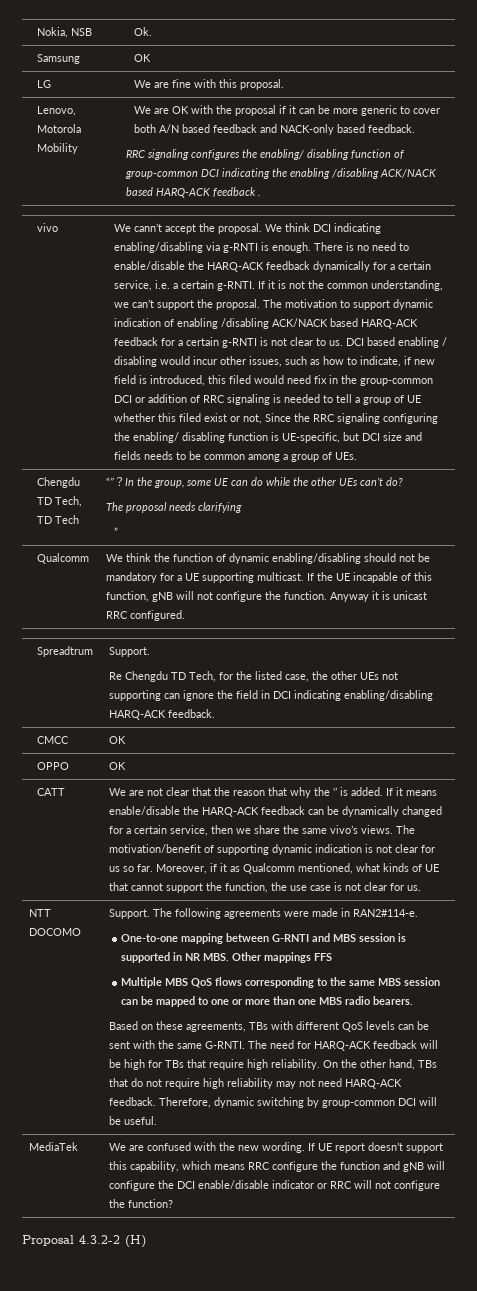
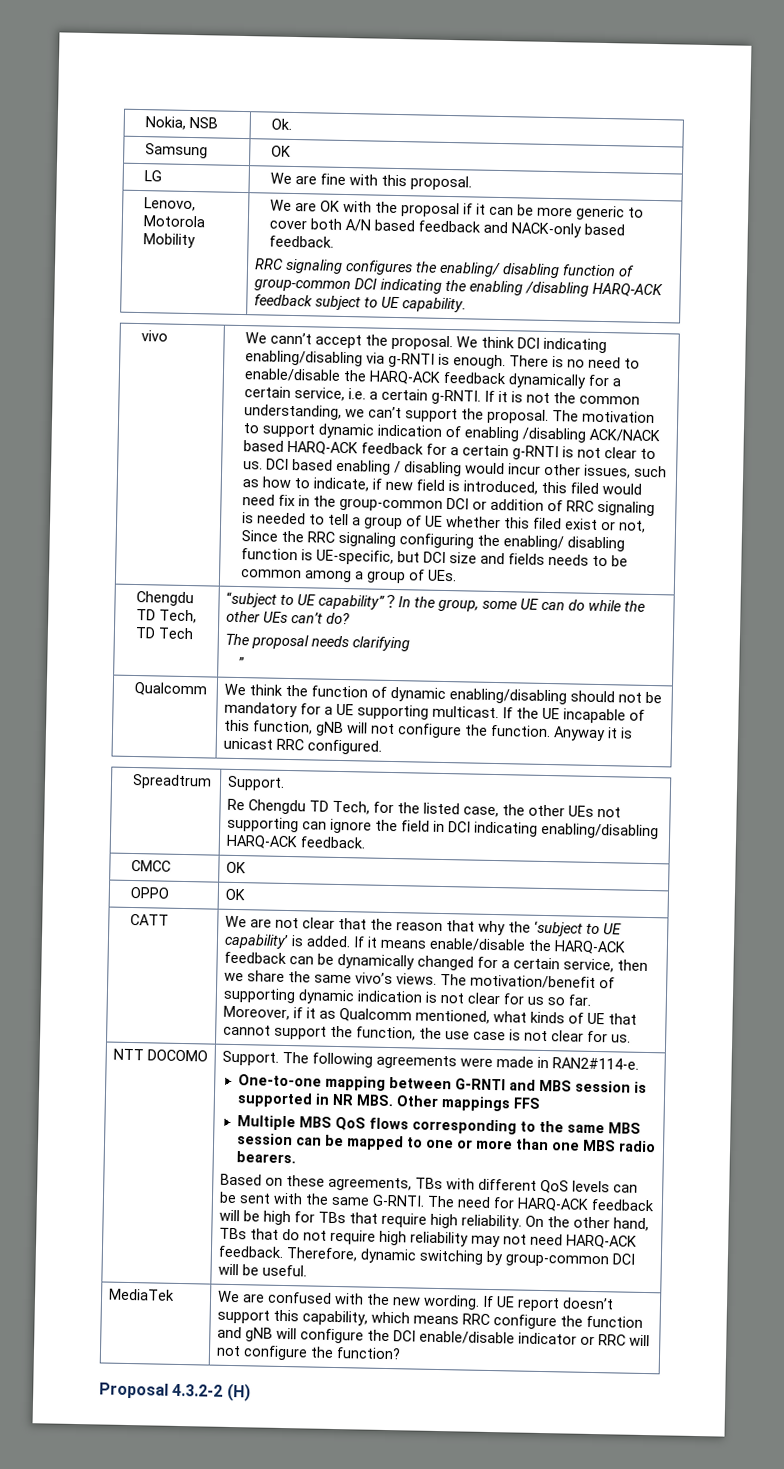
- RRC signaling configures the enabling/ disabling function of group-common DCI indicating the enabling /disabling ACK/NACK based HARQ-ACK feedback .
+ RRC signaling configures the enabling/ disabling function of group-common DCI indicating the enabling /disabling HARQ-ACK feedback subject to UE capability.
- Chengdu TD Tech, TD Tech | “”？In the group, some UE can do while the other UEs can’t do?
+ Chengdu TD Tech, TD Tech | “subject to UE capability”？In the group, some UE can do while the other UEs can’t do?
- We are not clear that the reason that why the ‘’ is added.
+ We are not clear that the reason that why the ‘subject to UE capability’ is added.

